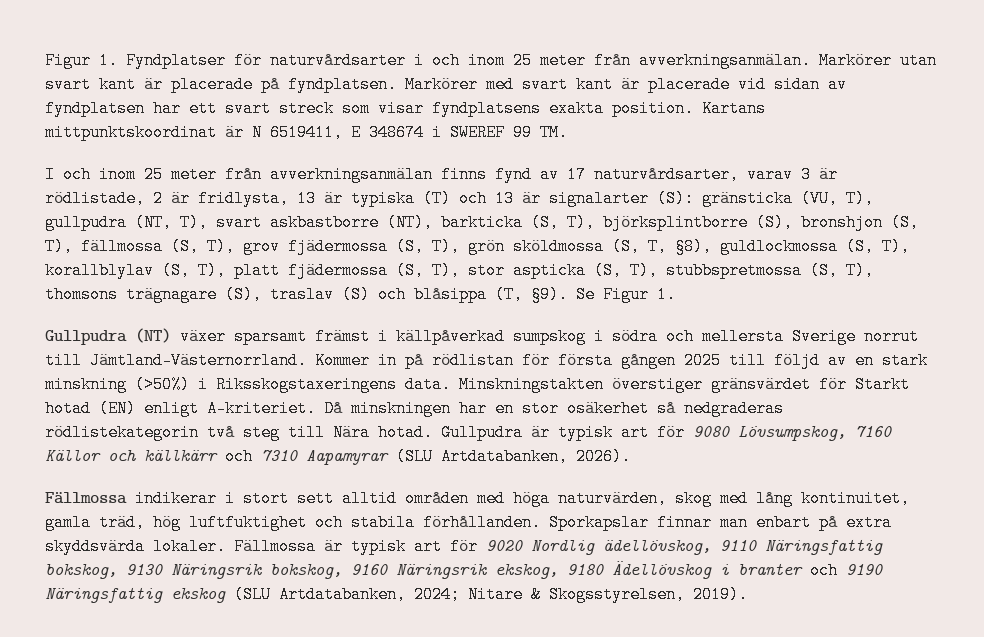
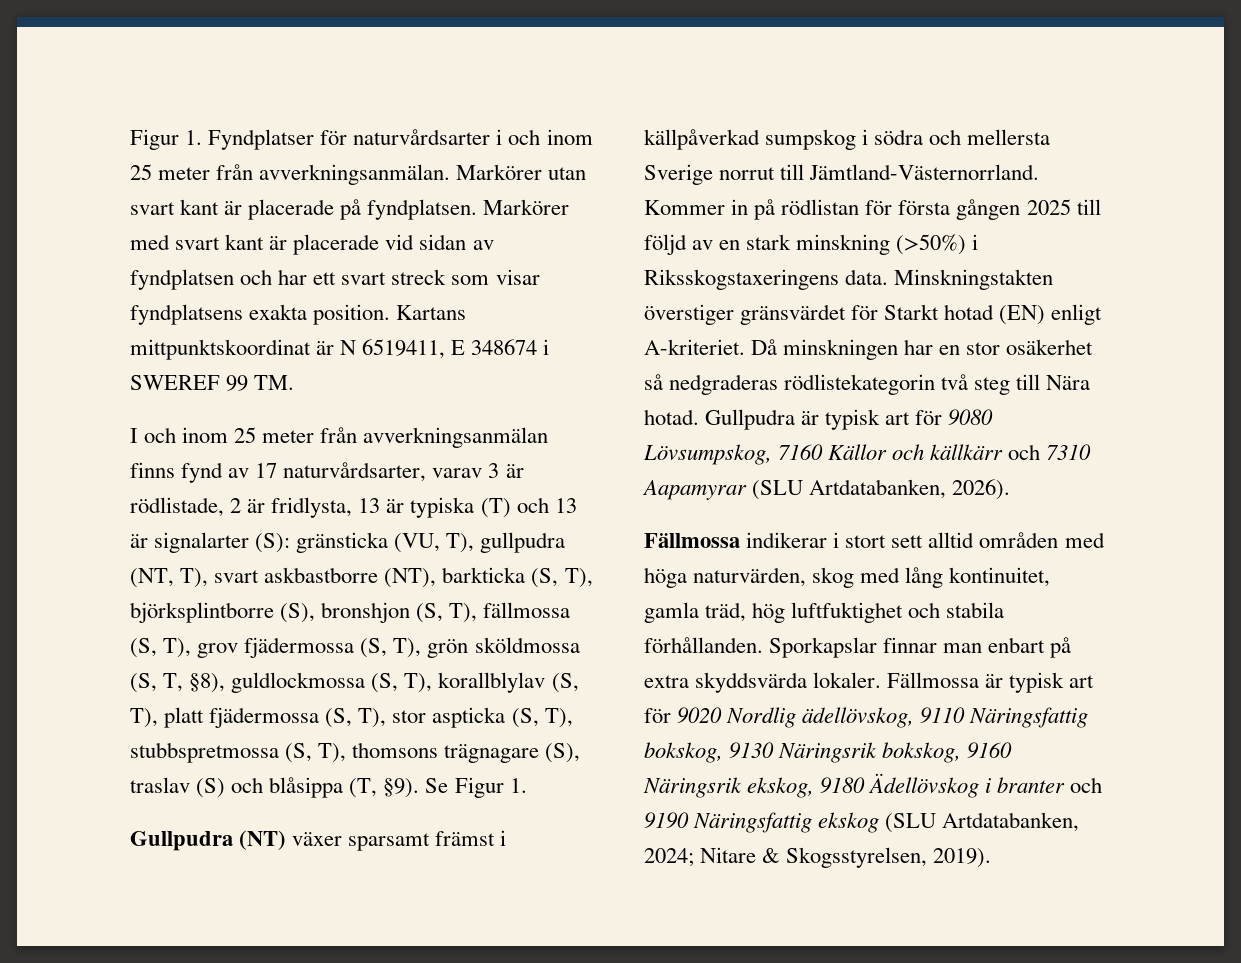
- Markörer med svart kant är placerade vid sidan av fyndplatsen har ett svart streck som visar fyndplatsens exakta position.
+ Markörer med svart kant är placerade vid sidan av fyndplatsen och har ett svart streck som visar fyndplatsens exakta position.

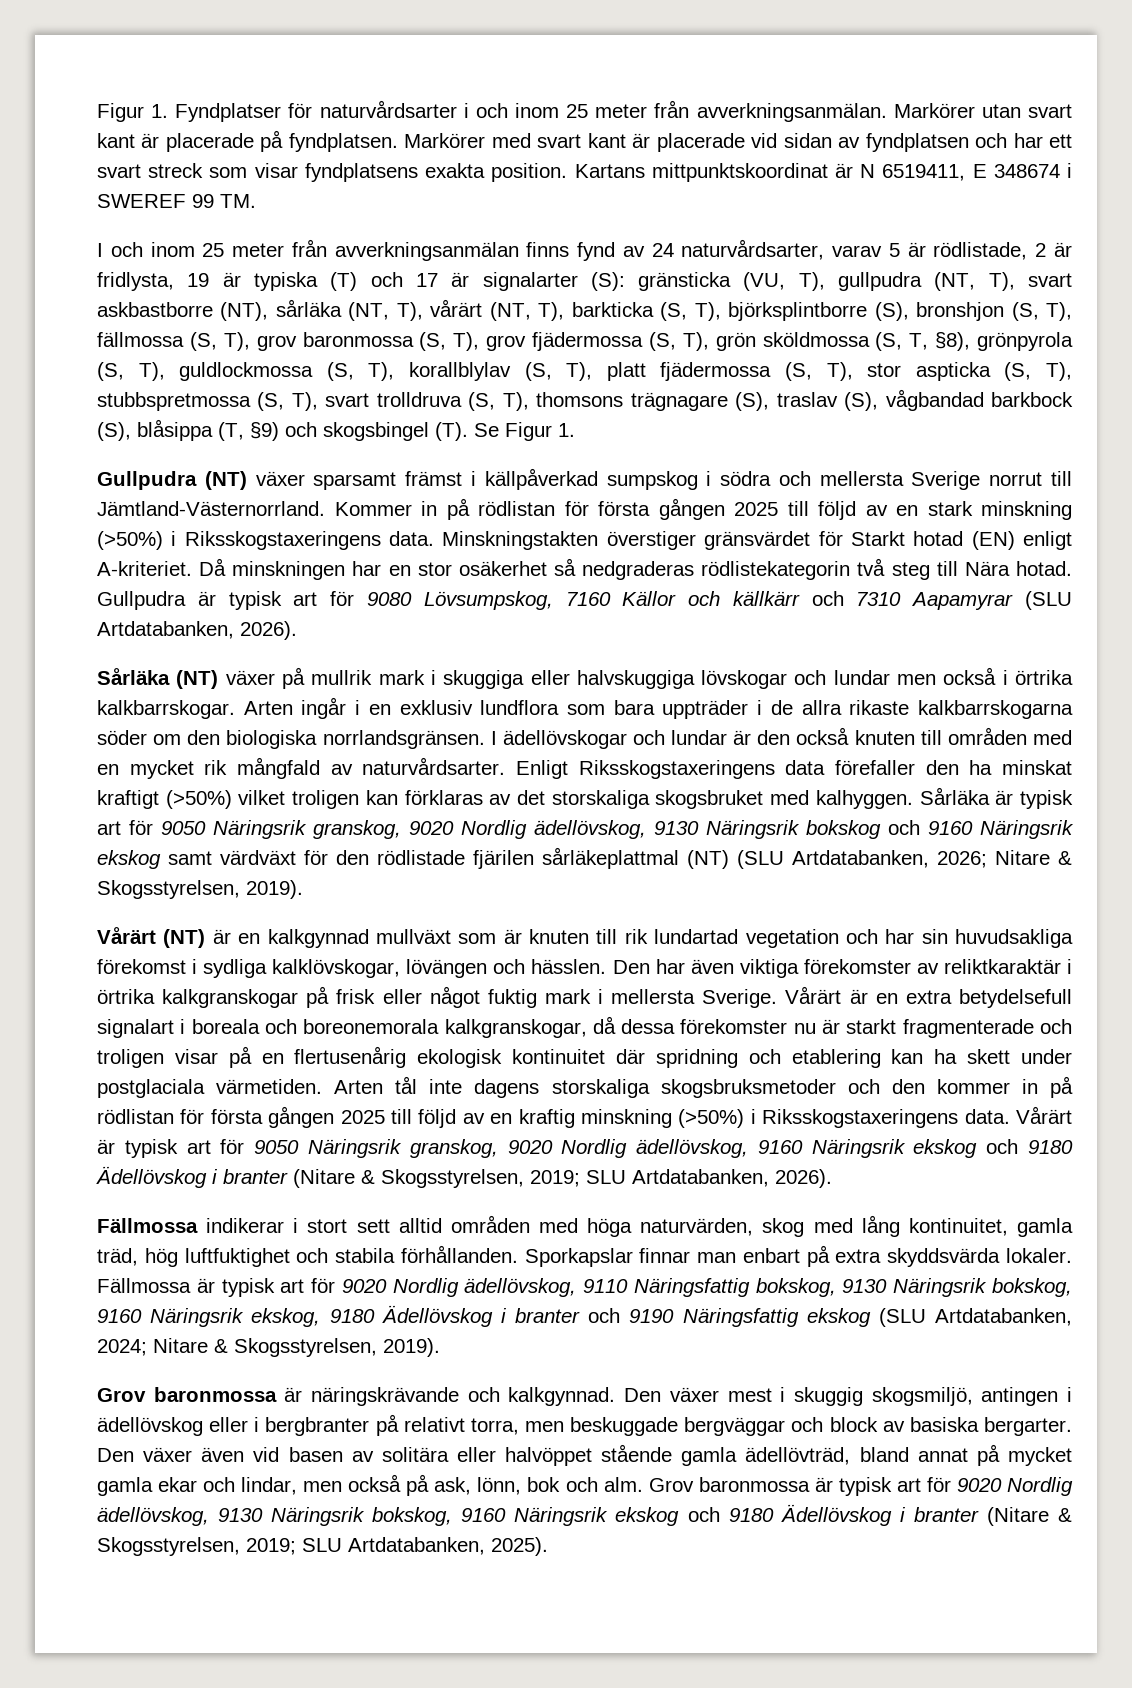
- I och inom 25 meter från avverkningsanmälan finns fynd av 17 naturvårdsarter, varav 3 är rödlistade, 2 är fridlysta, 13 är typiska (T) och 13 är signalarter (S):
+ I och inom 25 meter från avverkningsanmälan finns fynd av 24 naturvårdsarter, varav 5 är rödlistade, 2 är fridlysta, 19 är typiska (T) och 17 är signalarter (S):
- gränsticka (VU, T), gullpudra (NT, T), svart askbastborre (NT), barkticka (S, T), björksplintborre (S), bronshjon (S, T), fällmossa (S, T), grov fjädermossa (S, T), grön sköldmossa (S, T, §8), guldlockmossa (S, T), korallblylav (S, T), platt fjädermossa (S, T), stor aspticka (S, T), stubbspretmossa (S, T), thomsons trägnagare (S), traslav (S) och blåsippa (T, §9). Se Figur 1.
+ gränsticka (VU, T), gullpudra (NT, T), svart askbastborre (NT), sårläka (NT, T), vårärt (NT, T), barkticka (S, T), björksplintborre (S), bronshjon (S, T), fällmossa (S, T), grov baronmossa (S, T), grov fjädermossa (S, T), grön sköldmossa (S, T, §8), grönpyrola (S, T), guldlockmossa (S, T), korallblylav (S, T), platt fjädermossa (S, T), stor aspticka (S, T), stubbspretmossa (S, T), svart trolldruva (S, T), thomsons trägnagare (S), traslav (S), vågbandad barkbock (S), blåsippa (T, §9) och skogsbingel (T). Se Figur 1.
+ Sårläka (NT) växer på mullrik mark i skuggiga eller halvskuggiga lövskogar och lundar men också i örtrika kalkbarrskogar. Arten ingår i en exklusiv lundflora som bara uppträder i de allra rikaste kalkbarrskogarna söder om den biologiska norrlandsgränsen. I ädellövskogar och lundar är den också knuten till områden med en mycket rik mångfald av naturvårdsarter. Enligt Riksskogstaxeringens data förefaller den ha minskat kraftigt (>50%) vilket troligen kan förklaras av det storskaliga skogsbruket med kalhyggen. Sårläka är typisk art för 9050 Näringsrik granskog, 9020 Nordlig ädellövskog, 9130 Näringsrik bokskog och 9160 Näringsrik ekskog samt värdväxt för den rödlistade fjärilen sårläkeplattmal (NT) (SLU Artdatabanken, 2026; Nitare & Skogsstyrelsen, 2019).
+ Vårärt (NT) är en kalkgynnad mullväxt som är knuten till rik lundartad vegetation och har sin huvudsakliga förekomst i sydliga kalklövskogar, lövängen och hässlen. Den har även viktiga förekomster av reliktkaraktär i örtrika kalkgranskogar på frisk eller något fuktig mark i mellersta Sverige. Vårärt är en extra betydelsefull signalart i boreala och boreonemorala kalkgranskogar, då dessa förekomster nu är starkt fragmenterade och troligen visar på en flertusenårig ekologisk kontinuitet där spridning och etablering kan ha skett under postglaciala värmetiden. Arten tål inte dagens storskaliga skogsbruksmetoder och den kommer in på rödlistan för första gången 2025 till följd av en kraftig minskning (>50%) i Riksskogstaxeringens data. Vårärt är typisk art för 9050 Näringsrik granskog, 9020 Nordlig ädellövskog, 9160 Näringsrik ekskog och 9180 Ädellövskog i branter (Nitare & Skogsstyrelsen, 2019; SLU Artdatabanken, 2026).
+ Grov baronmossa är näringskrävande och kalkgynnad. Den växer mest i skuggig skogsmiljö, antingen i ädellövskog eller i bergbranter på relativt torra, men beskuggade bergväggar och block av basiska bergarter. Den växer även vid basen av solitära eller halvöppet stående gamla ädellövträd, bland annat på mycket gamla ekar och lindar, men också på ask, lönn, bok och alm. Grov baronmossa är typisk art för 9020 Nordlig ädellövskog, 9130 Näringsrik bokskog, 9160 Näringsrik ekskog och 9180 Ädellövskog i branter (Nitare & Skogsstyrelsen, 2019; SLU Artdatabanken, 2025).

